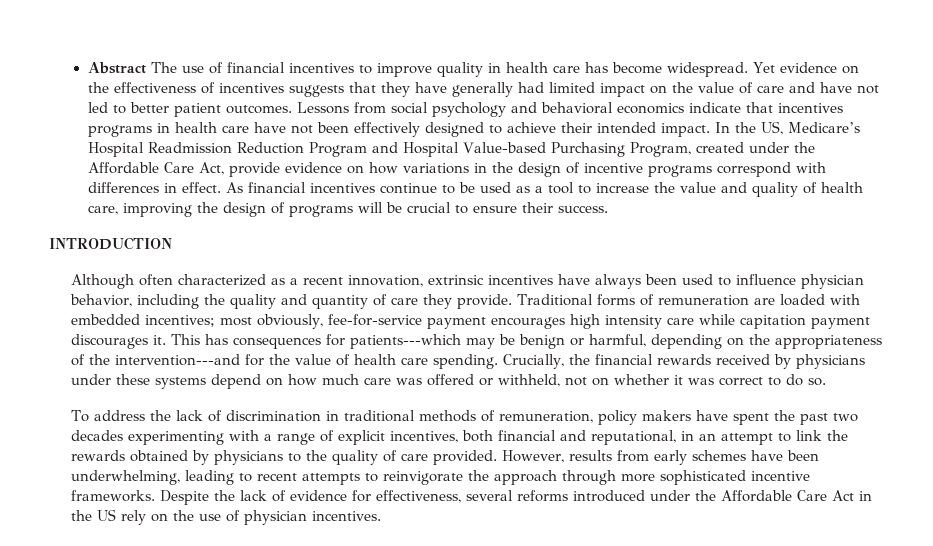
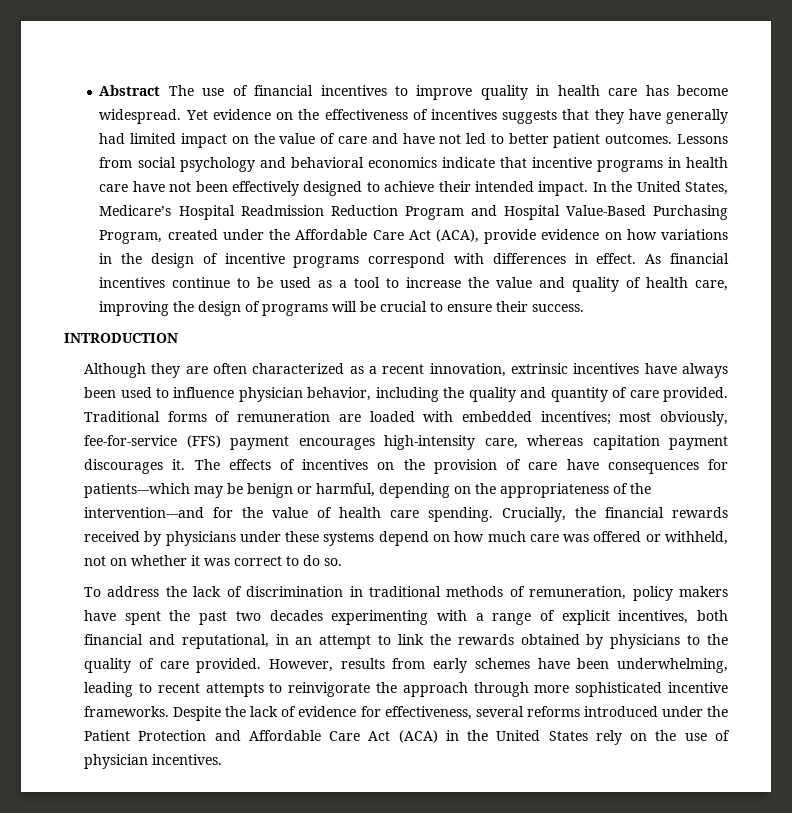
- Lessons from social psychology and behavioral economics indicate that incentives programs in health care have not been effectively designed to achieve their intended impact.
+ Lessons from social psychology and behavioral economics indicate that incentive programs in health care have not been effectively designed to achieve their intended impact.
- In the US, Medicare’s Hospital Readmission Reduction Program and Hospital Value-based Purchasing Program, created under the Affordable Care Act, provide evidence on how variations in the design of incentive programs correspond with differences in effect.
+ In the United States, Medicare’s Hospital Readmission Reduction Program and Hospital Value-Based Purchasing Program, created under the Affordable Care Act (ACA), provide evidence on how variations in the design of incentive programs correspond with differences in effect.
- Although often characterized as a recent innovation, extrinsic incentives have always been used to influence physician behavior, including the quality and quantity of care they provide.
+ Although they are often characterized as a recent innovation, extrinsic incentives have always been used to influence physician behavior, including the quality and quantity of care provided.
- Traditional forms of remuneration are loaded with embedded incentives; most obviously, fee-for-service payment encourages high intensity care while capitation payment discourages it. This has consequences for patients---which may be benign or harmful, depending on the appropriateness of the intervention---and for the value of health care spending.
+ Traditional forms of remuneration are loaded with embedded incentives; most obviously, fee-for-service (FFS) payment encourages high-intensity care, whereas capitation payment discourages it. The effects of incentives on the provision of care have consequences for patients---which may be benign or harmful, depending on the appropriateness of the intervention---and for the value of health care spending.
- Despite the lack of evidence for effectiveness, several reforms introduced under the Affordable Care Act in the US rely on the use of physician incentives.
+ Despite the lack of evidence for effectiveness, several reforms introduced under the Patient Protection and Affordable Care Act (ACA) in the United States rely on the use of physician incentives.

